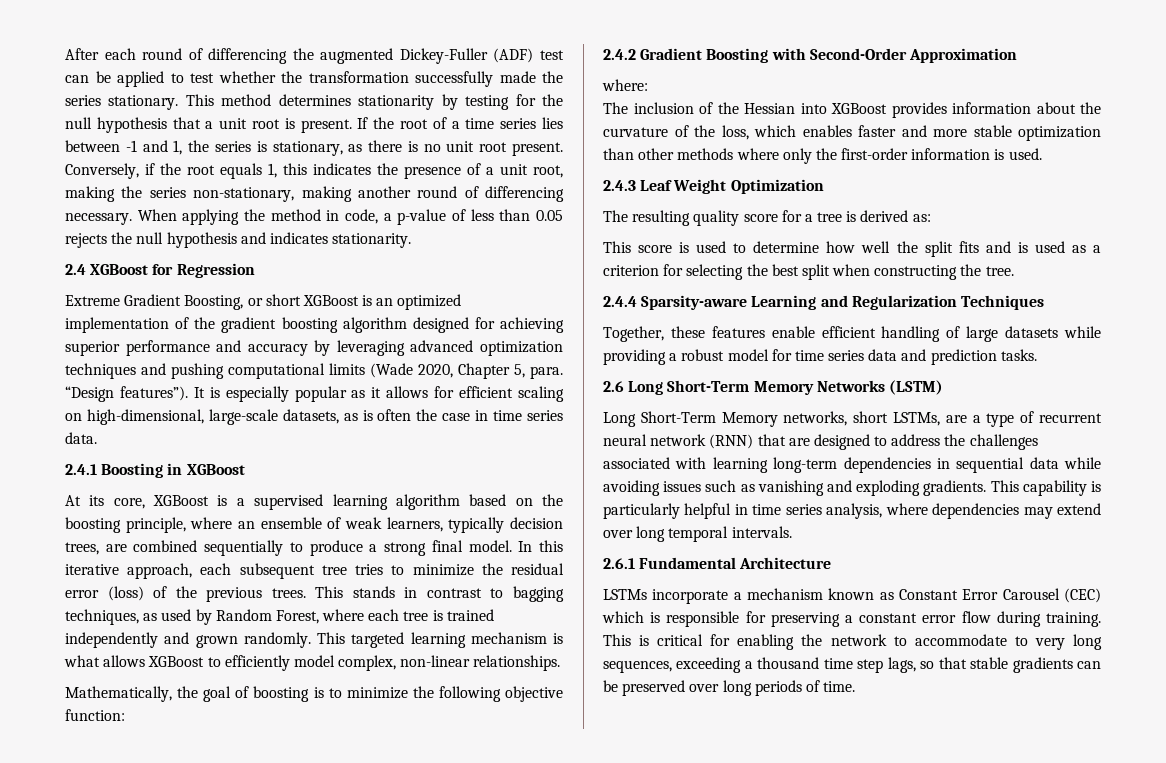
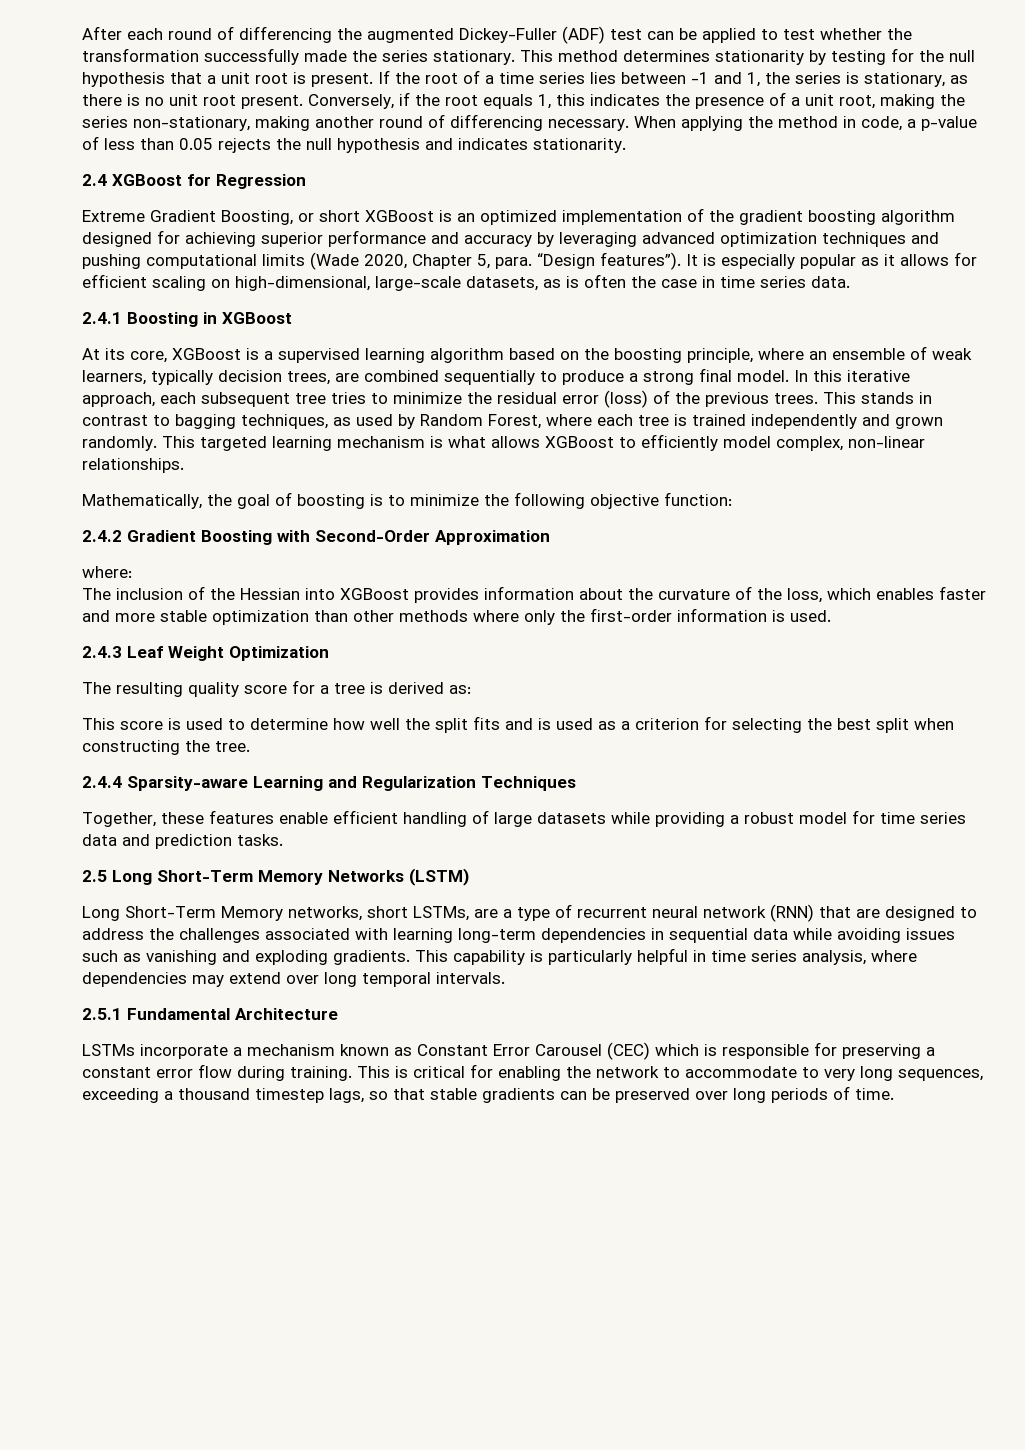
- 2.6 Long Short-Term Memory Networks (LSTM)
+ 2.5 Long Short-Term Memory Networks (LSTM)
- 2.6.1 Fundamental Architecture
+ 2.5.1 Fundamental Architecture
- This is critical for enabling the network to accommodate to very long sequences, exceeding a thousand time step lags, so that stable gradients can be preserved over long periods of time.
+ This is critical for enabling the network to accommodate to very long sequences, exceeding a thousand timestep lags, so that stable gradients can be preserved over long periods of time.

